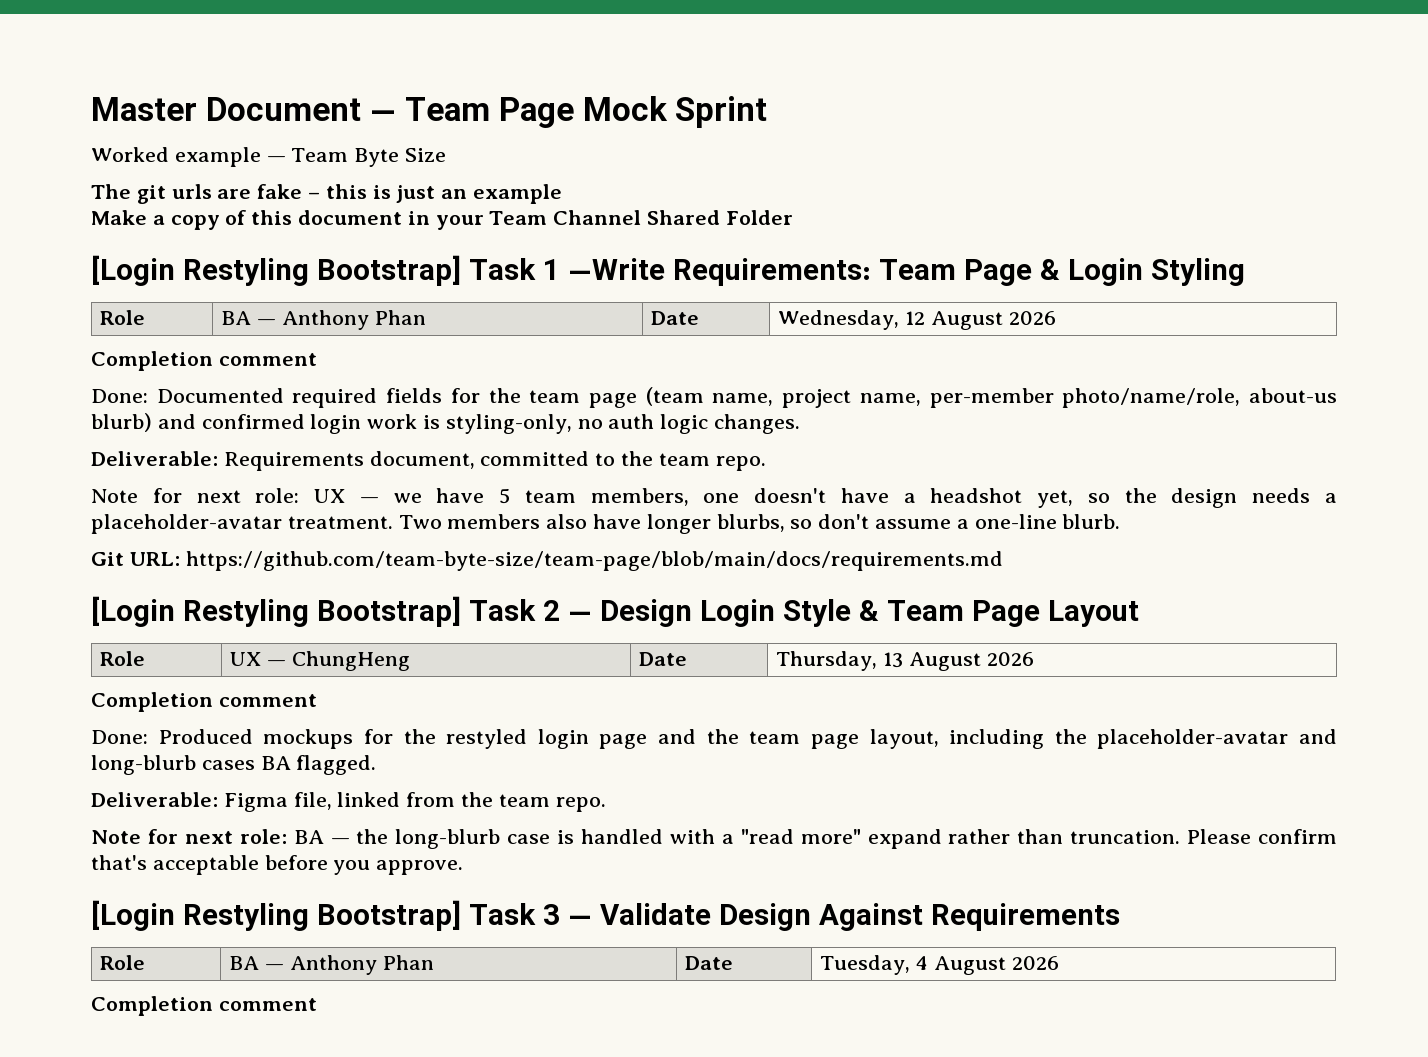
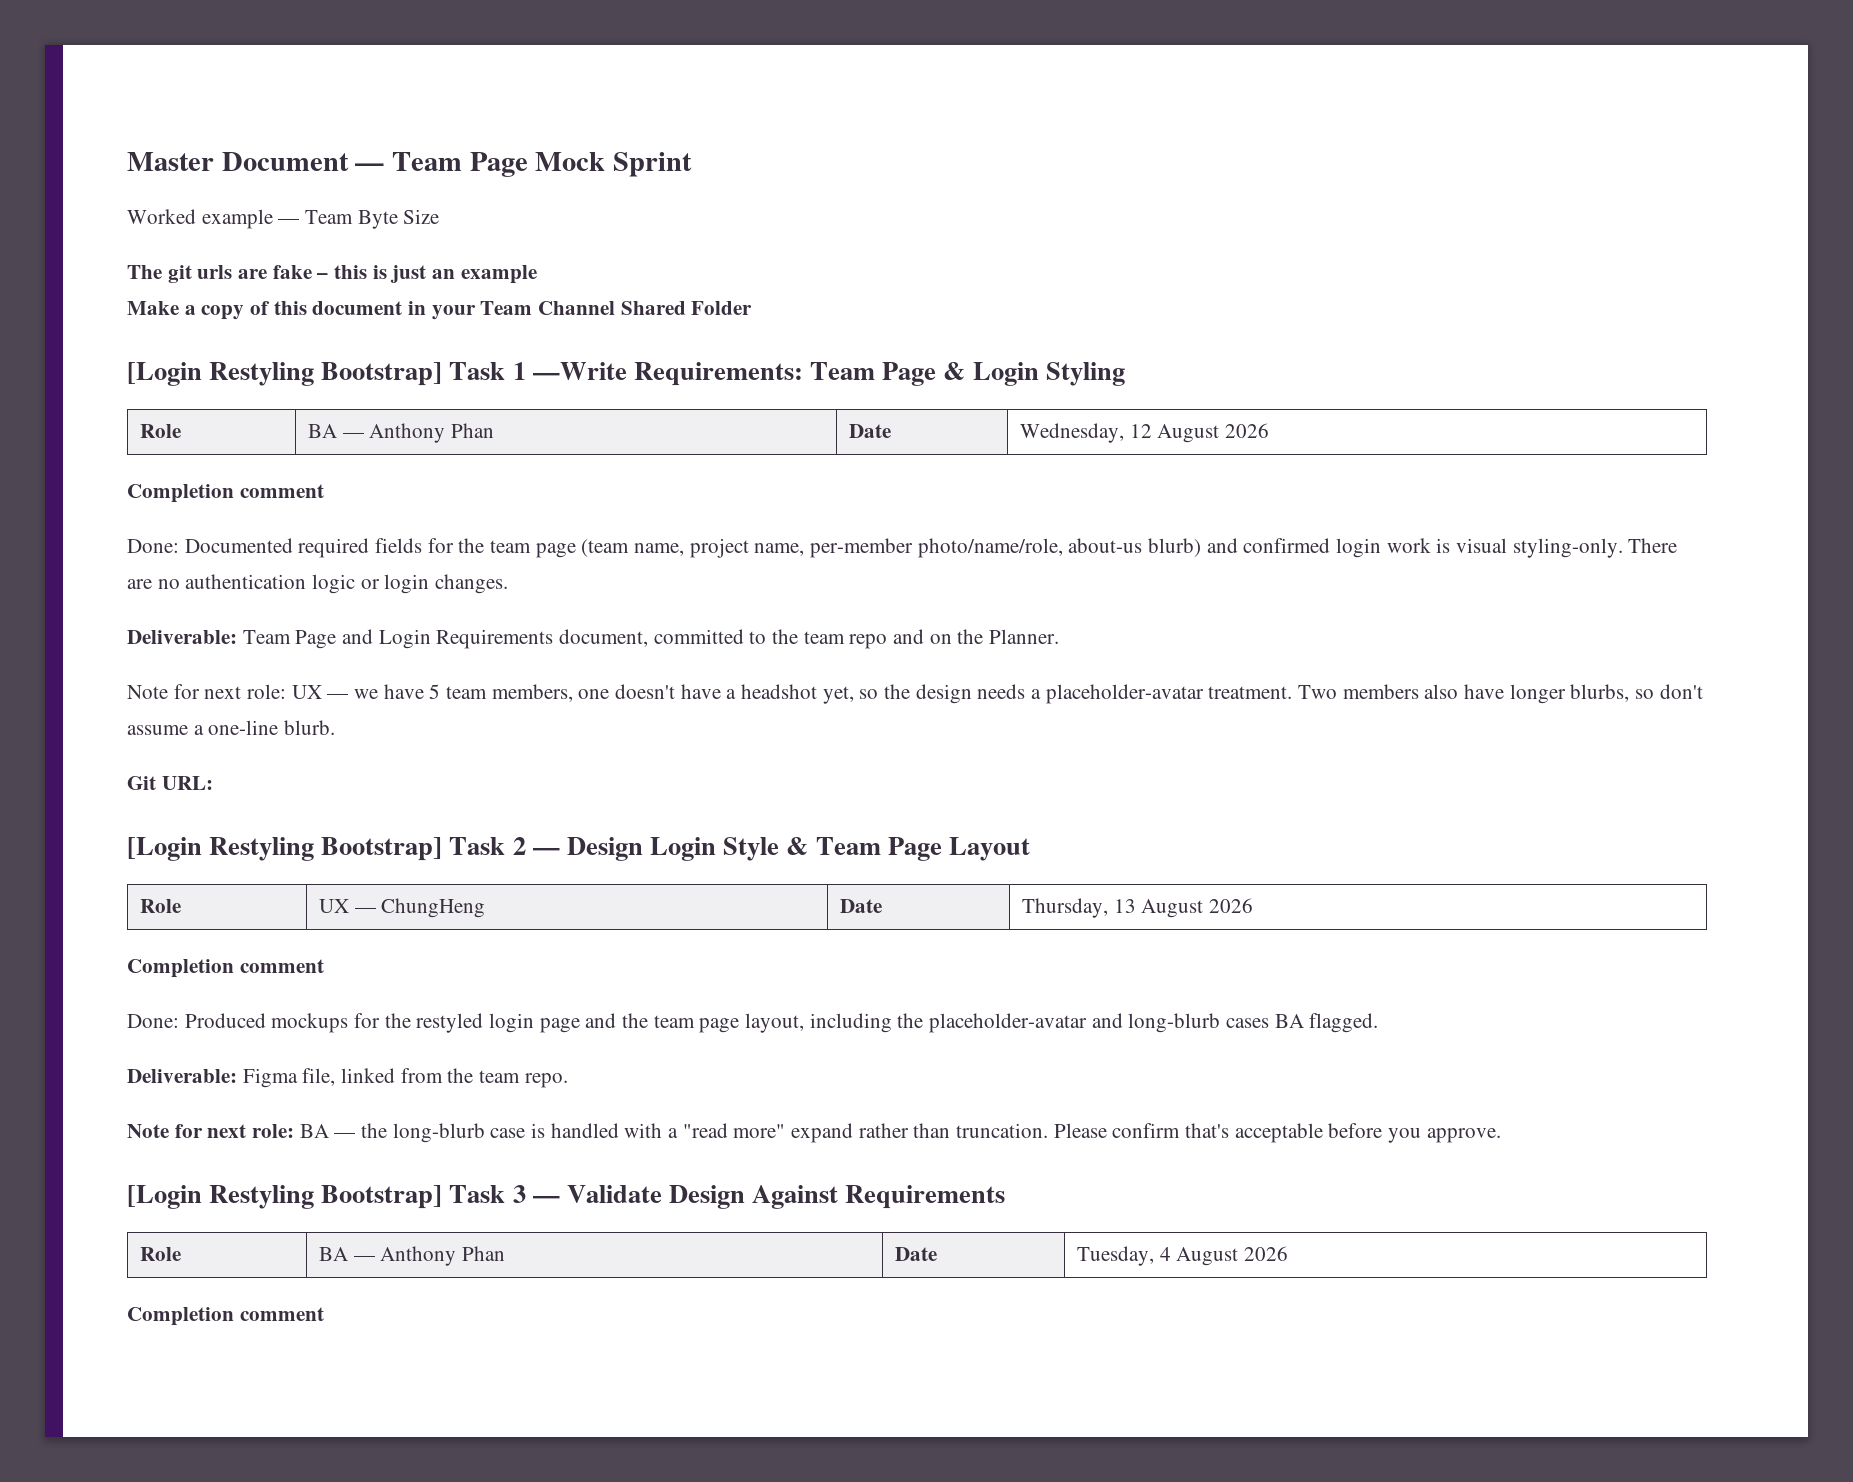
- Done: Documented required fields for the team page (team name, project name, per-member photo/name/role, about-us blurb) and confirmed login work is styling-only, no auth logic changes.
- Deliverable: Requirements document, committed to the team repo.
+ Done: Documented required fields for the team page (team name, project name, per-member photo/name/role, about-us blurb) and confirmed login work is visual styling-only. There are no authentication logic or login changes.
+ Deliverable: Team Page and Login Requirements document, committed to the team repo and on the Planner.
- Git URL: https://github.com/team-byte-size/team-page/blob/main/docs/requirements.md
+ Git URL:

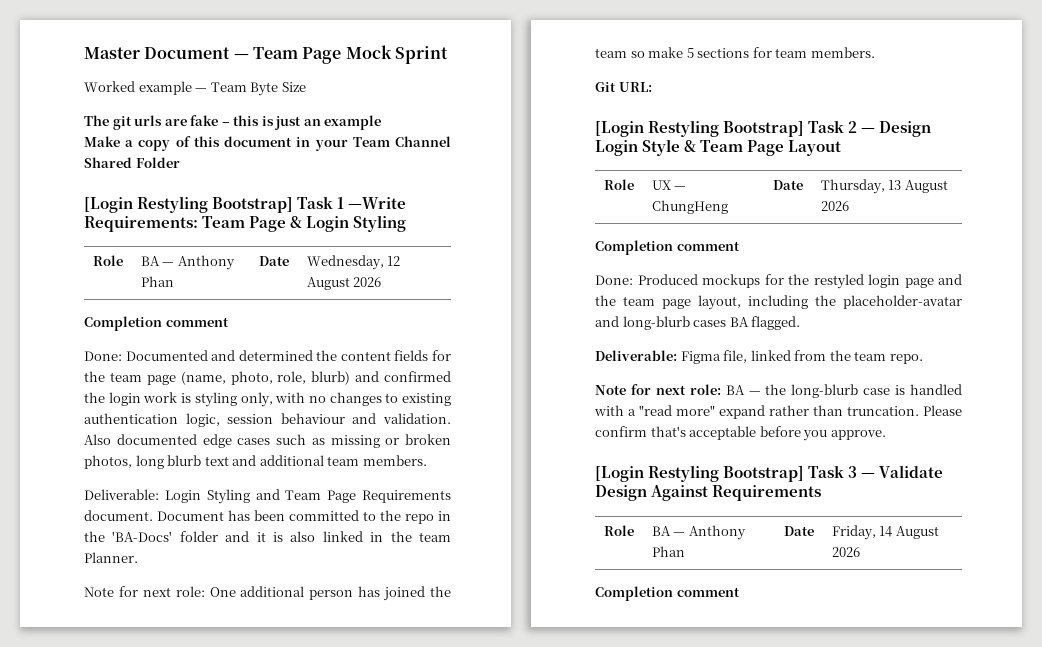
- Done: Documented required fields for the team page (team name, project name, per-member photo/name/role, about-us blurb) and confirmed login work is visual styling-only. There are no authentication logic or login changes.
- Deliverable: Team Page and Login Requirements document, committed to the team repo and on the Planner.
+ Done: Documented and determined the content fields for the team page (name, photo, role, blurb) and confirmed the login work is styling only, with no changes to existing authentication logic, session behaviour and validation. Also documented edge cases such as missing or broken photos, long blurb text and additional team members.
+ Deliverable: Login Styling and Team Page Requirements document. Document has been committed to the repo in the 'BA-Docs' folder and it is also linked in the team Planner.
- Note for next role: UX — we have 5 team members, one doesn't have a headshot yet, so the design needs a placeholder-avatar treatment. Two members also have longer blurbs, so don't assume a one-line blurb.
+ Note for next role: One additional person has joined the team so make 5 sections for team members.
- Role | BA — Anthony Phan | Date | Tuesday, 4 August 2026
+ Role | BA — Anthony Phan | Date | Friday, 14 August 2026

